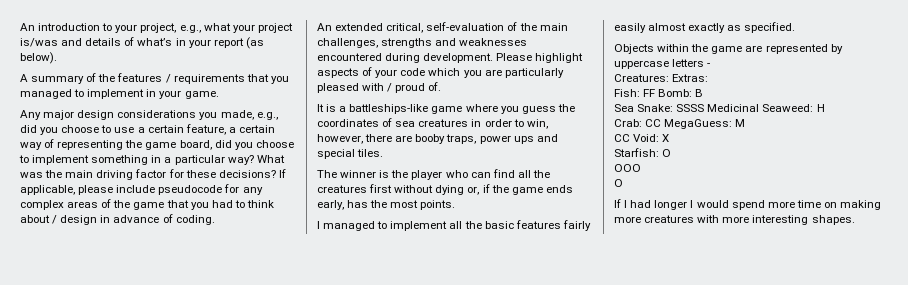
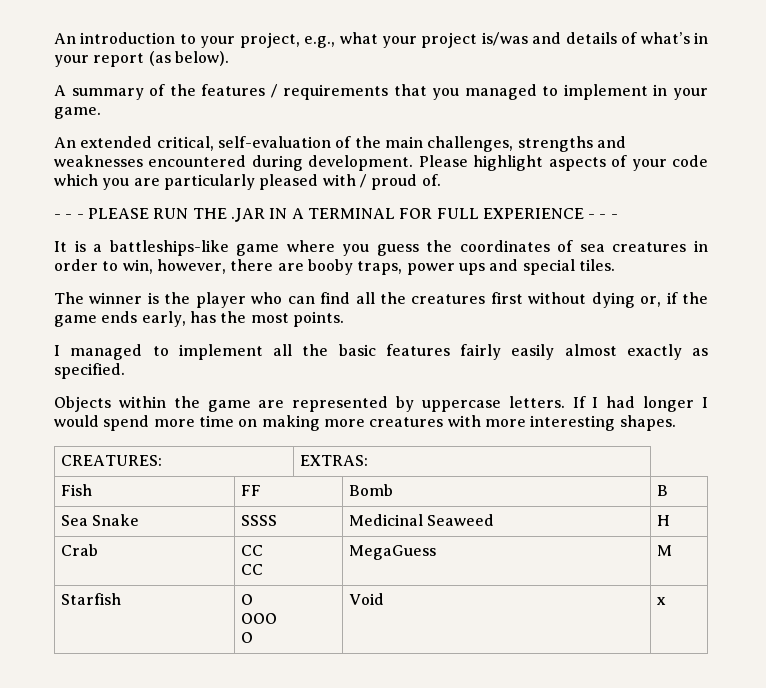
- Any major design considerations you made, e.g., did you choose to use a certain feature, a certain way of representing the game board, did you choose to implement something in a particular way? What was the main driving factor for these decisions? If applicable, please include pseudocode for any complex areas of the game that you had to think about / design in advance of coding.
+ - - - PLEASE RUN THE .JAR IN A TERMINAL FOR FULL EXPERIENCE - - -
- Objects within the game are represented by uppercase letters -
- Creatures: Extras:
- Fish: FF Bomb: B
- Sea Snake: SSSS Medicinal Seaweed: H
- Crab: CC MegaGuess: M
- CC Void: X
- Starfish: O
- OOO
- O
- If I had longer I would spend more time on making more creatures with more interesting shapes.
+ Objects within the game are represented by uppercase letters. If I had longer I would spend more time on making more creatures with more interesting shapes.
+ CREATURES: | EXTRAS:
+ Fish | FF | Bomb | B
+ Sea Snake | SSSS | Medicinal Seaweed | H
+ Crab | CC
+ CC | MegaGuess | M
+ Starfish | O
+ OOO
+ O | Void | x

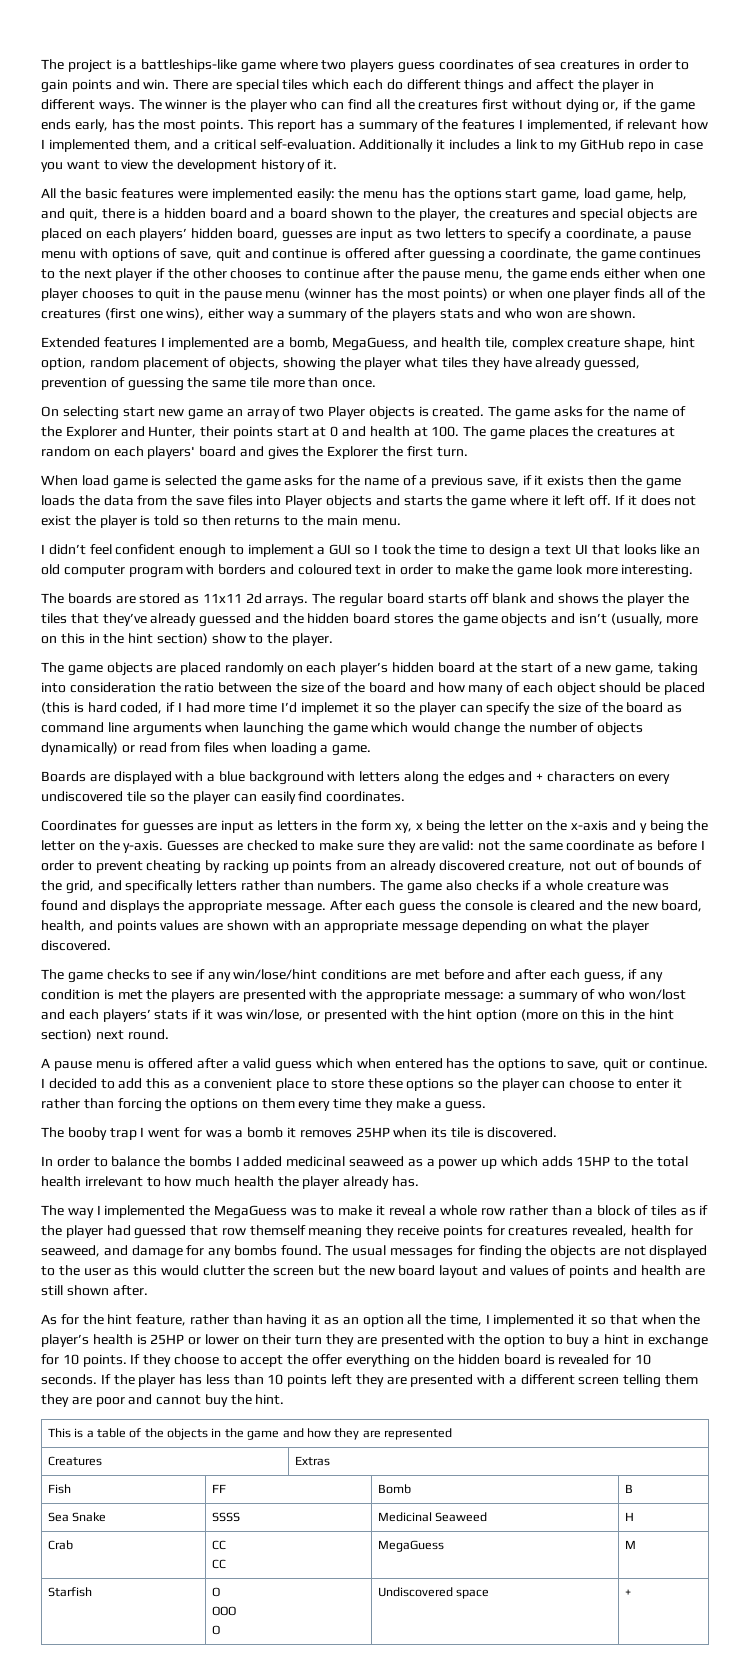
- An introduction to your project, e.g., what your project is/was and details of what’s in your report (as below).
- A summary of the features / requirements that you managed to implement in your game.
- An extended critical, self-evaluation of the main challenges, strengths and weaknesses encountered during development. Please highlight aspects of your code which you are particularly pleased with / proud of.
- - - - PLEASE RUN THE .JAR IN A TERMINAL FOR FULL EXPERIENCE - - -
- It is a battleships-like game where you guess the coordinates of sea creatures in order to win, however, there are booby traps, power ups and special tiles.
- The winner is the player who can find all the creatures first without dying or, if the game ends early, has the most points.
- I managed to implement all the basic features fairly easily almost exactly as specified.
- Objects within the game are represented by uppercase letters. If I had longer I would spend more time on making more creatures with more interesting shapes.
- CREATURES: | EXTRAS:
+ The project is a battleships-like game where two players guess coordinates of sea creatures in order to gain points and win. There are special tiles which each do different things and affect the player in different ways. The winner is the player who can find all the creatures first without dying or, if the game ends early, has the most points. This report has a summary of the features I implemented, if relevant how I implemented them, and a critical self-evaluation. Additionally it includes a link to my GitHub repo in case you want to view the development history of it.
+ All the basic features were implemented easily: the menu has the options start game, load game, help, and quit, there is a hidden board and a board shown to the player, the creatures and special objects are placed on each players’ hidden board, guesses are input as two letters to specify a coordinate, a pause menu with options of save, quit and continue is offered after guessing a coordinate, the game continues to the next player if the other chooses to continue after the pause menu, the game ends either when one player chooses to quit in the pause menu (winner has the most points) or when one player finds all of the creatures (first one wins), either way a summary of the players stats and who won are shown.
+ Extended features I implemented are a bomb, MegaGuess, and health tile, complex creature shape, hint option, random placement of objects, showing the player what tiles they have already guessed, prevention of guessing the same tile more than once.
+ On selecting start new game an array of two Player objects is created. The game asks for the name of the Explorer and Hunter, their points start at 0 and health at 100. The game places the creatures at random on each players' board and gives the Explorer the first turn.
+ When load game is selected the game asks for the name of a previous save, if it exists then the game loads the data from the save files into Player objects and starts the game where it left off. If it does not exist the player is told so then returns to the main menu.
+ I didn’t feel confident enough to implement a GUI so I took the time to design a text UI that looks like an old computer program with borders and coloured text in order to make the game look more interesting.
+ The boards are stored as 11x11 2d arrays. The regular board starts off blank and shows the player the tiles that they’ve already guessed and the hidden board stores the game objects and isn’t (usually, more on this in the hint section) show to the player.
+ The game objects are placed randomly on each player’s hidden board at the start of a new game, taking into consideration the ratio between the size of the board and how many of each object should be placed (this is hard coded, if I had more time I’d implemet it so the player can specify the size of the board as command line arguments when launching the game which would change the number of objects dynamically) or read from files when loading a game.
+ Boards are displayed with a blue background with letters along the edges and + characters on every undiscovered tile so the player can easily find coordinates.
+ Coordinates for guesses are input as letters in the form xy, x being the letter on the x-axis and y being the letter on the y-axis. Guesses are checked to make sure they are valid: not the same coordinate as before I order to prevent cheating by racking up points from an already discovered creature, not out of bounds of the grid, and specifically letters rather than numbers. The game also checks if a whole creature was found and displays the appropriate message. After each guess the console is cleared and the new board, health, and points values are shown with an appropriate message depending on what the player discovered.
+ The game checks to see if any win/lose/hint conditions are met before and after each guess, if any condition is met the players are presented with the appropriate message: a summary of who won/lost and each players’ stats if it was win/lose, or presented with the hint option (more on this in the hint section) next round.
+ A pause menu is offered after a valid guess which when entered has the options to save, quit or continue. I decided to add this as a convenient place to store these options so the player can choose to enter it rather than forcing the options on them every time they make a guess.
+ The booby trap I went for was a bomb it removes 25HP when its tile is discovered.
+ In order to balance the bombs I added medicinal seaweed as a power up which adds 15HP to the total health irrelevant to how much health the player already has.
+ The way I implemented the MegaGuess was to make it reveal a whole row rather than a block of tiles as if the player had guessed that row themself meaning they receive points for creatures revealed, health for seaweed, and damage for any bombs found. The usual messages for finding the objects are not displayed to the user as this would clutter the screen but the new board layout and values of points and health are still shown after.
+ As for the hint feature, rather than having it as an option all the time, I implemented it so that when the player’s health is 25HP or lower on their turn they are presented with the option to buy a hint in exchange for 10 points. If they choose to accept the offer everything on the hidden board is revealed for 10 seconds. If the player has less than 10 points left they are presented with a different screen telling them they are poor and cannot buy the hint.
+ This is a table of the objects in the game and how they are represented
+ Creatures | Extras
  Starfish | O
  OOO
- O | Void | x
+ O | Undiscovered space | +

